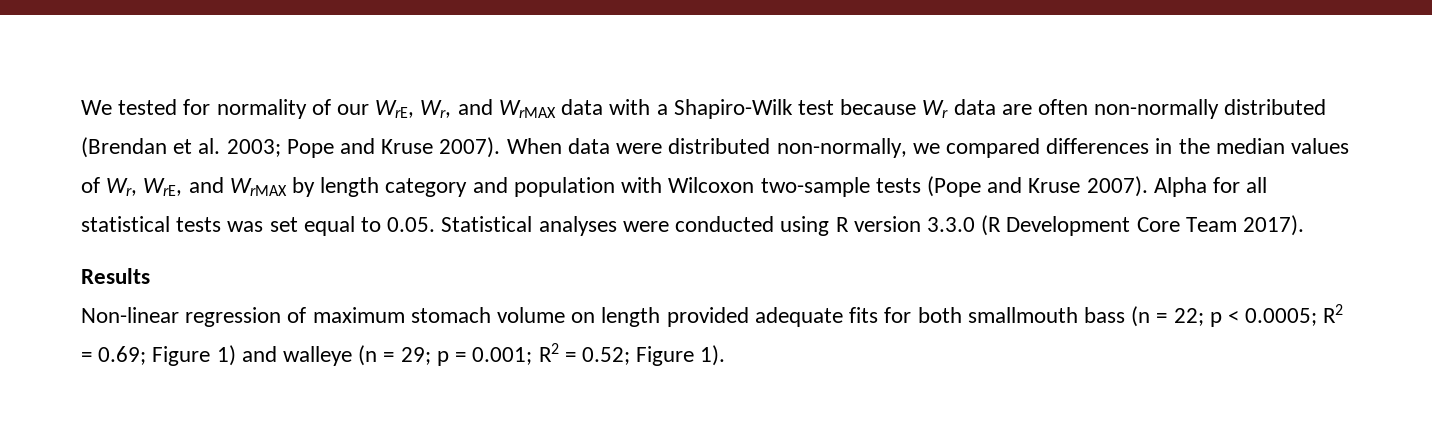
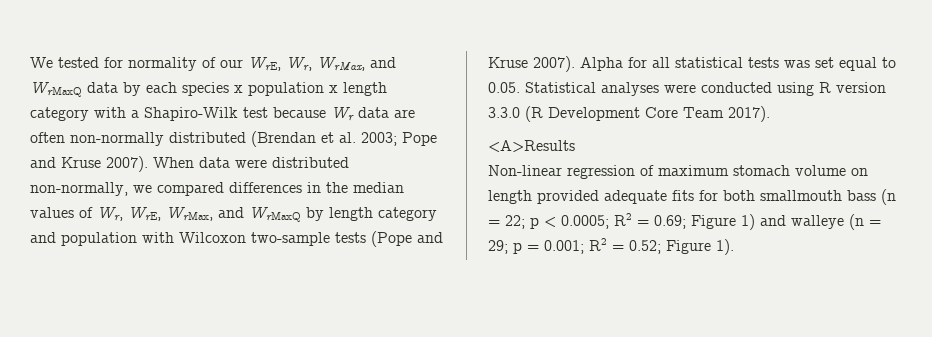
- We tested for normality of our WrE, Wr, and WrMAX data with a Shapiro-Wilk test because Wr data are often non-normally distributed (Brendan et al. 2003; Pope and Kruse 2007).
+ We tested for normality of our WrE, Wr, WrMax, and WrMaxQ data by each species x population x length category with a Shapiro-Wilk test because Wr data are often non-normally distributed (Brendan et al. 2003; Pope and Kruse 2007).
- When data were distributed non-normally, we compared differences in the median values of Wr, WrE, and WrMAX by length category and population with Wilcoxon two-sample tests (Pope and Kruse 2007).
+ When data were distributed non-normally, we compared differences in the median values of Wr, WrE, WrMax, and WrMaxQ by length category and population with Wilcoxon two-sample tests (Pope and Kruse 2007).
- Results
+ <A>Results

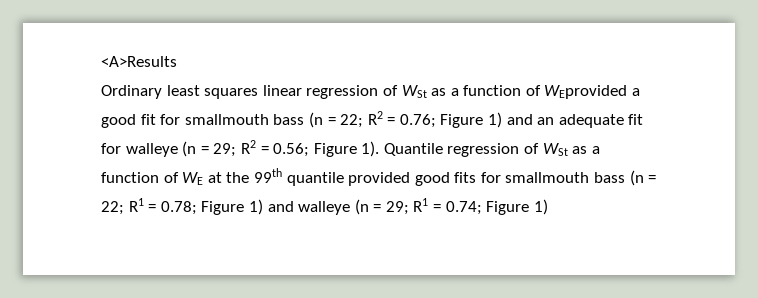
- We tested for normality of our WrE, Wr, WrMax, and WrMaxQ data by each species x population x length category with a Shapiro-Wilk test because Wr data are often non-normally distributed (Brendan et al. 2003; Pope and Kruse 2007). When data were distributed non-normally, we compared differences in the median values of Wr, WrE, WrMax, and WrMaxQ by length category and population with Wilcoxon two-sample tests (Pope and Kruse 2007). Alpha for all statistical tests was set equal to 0.05. Statistical analyses were conducted using R version 3.3.0 (R Development Core Team 2017).
  <A>Results
- Non-linear regression of maximum stomach volume on length provided adequate fits for both smallmouth bass (n = 22; p < 0.0005; R2 = 0.69; Figure 1) and walleye (n = 29; p = 0.001; R2 = 0.52; Figure 1).
+ Ordinary least squares linear regression of WSt as a function of WEprovided a good fit for smallmouth bass (n = 22; R2 = 0.76; Figure 1) and an adequate fit for walleye (n = 29; R2 = 0.56; Figure 1). Quantile regression of WSt as a function of WE at the 99th quantile provided good fits for smallmouth bass (n = 22; R1 = 0.78; Figure 1) and walleye (n = 29; R1 = 0.74; Figure 1)

